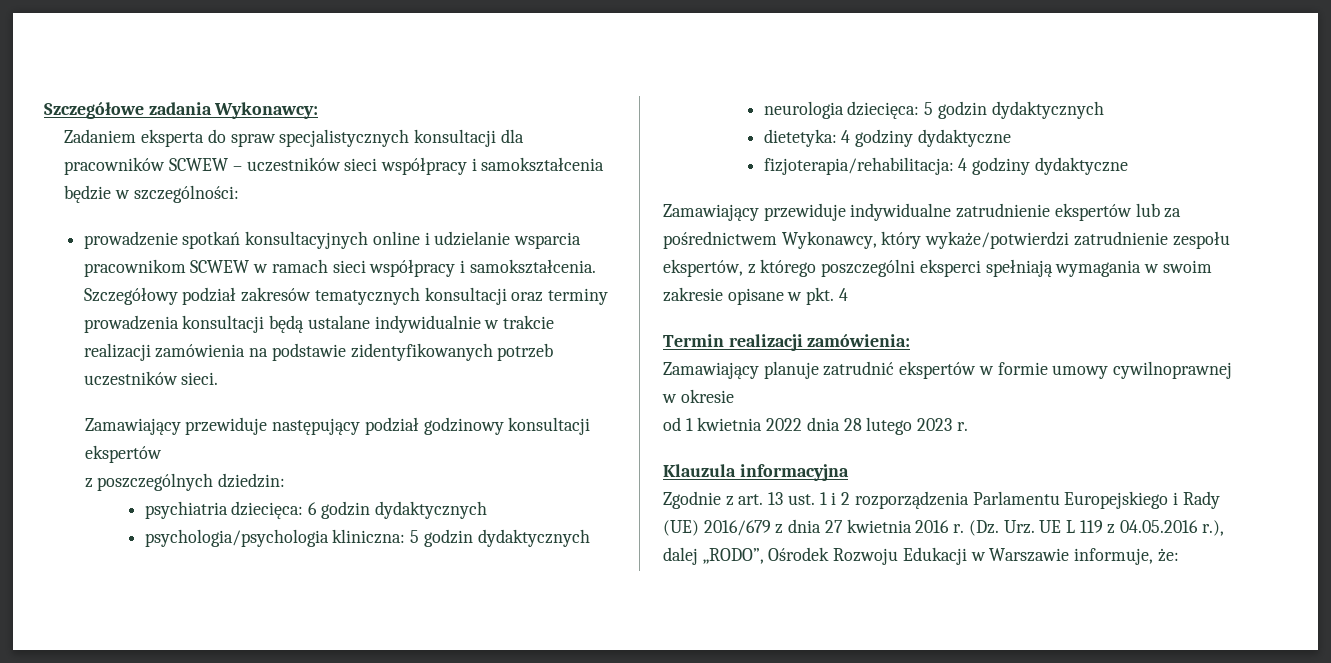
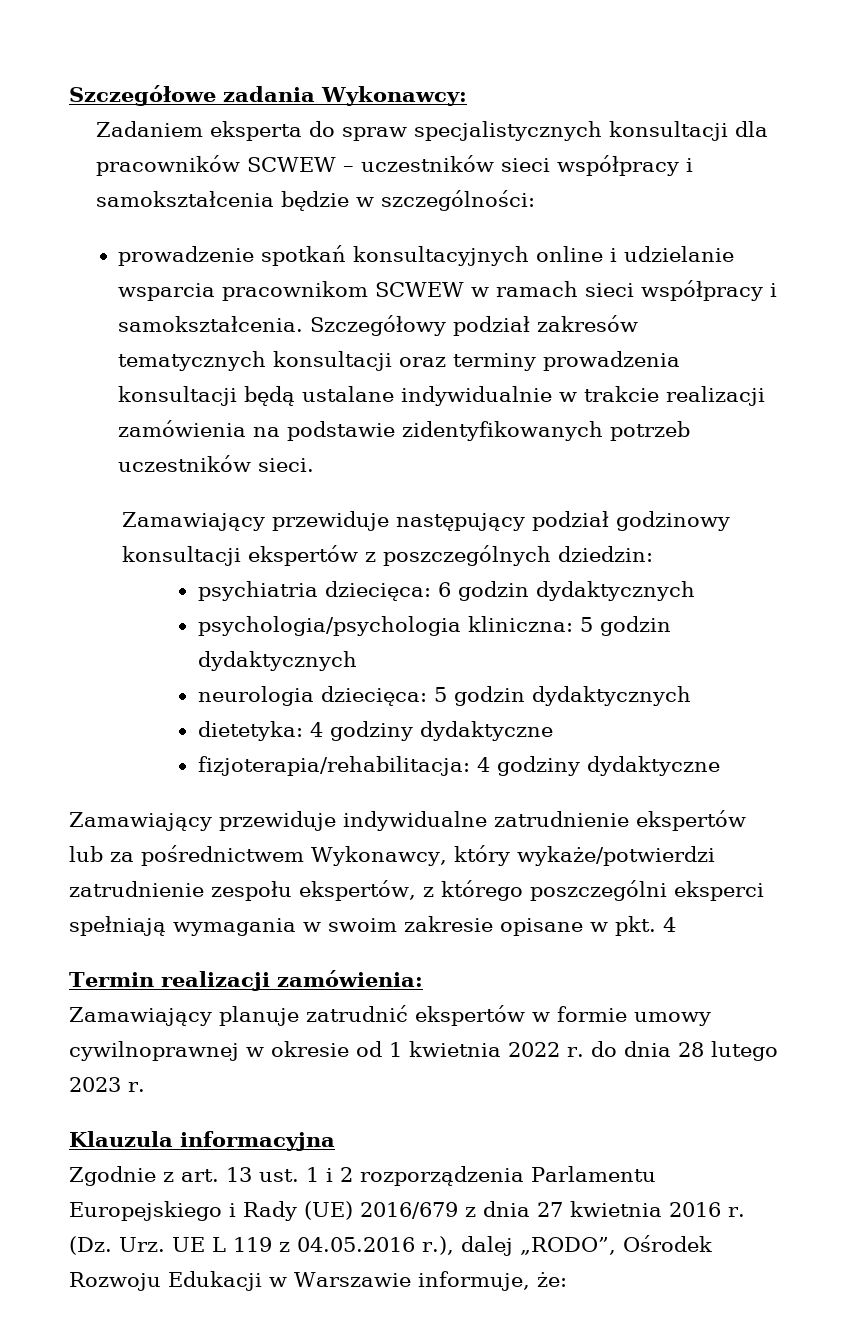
- Zamawiający przewiduje następujący podział godzinowy konsultacji ekspertów
- z poszczególnych dziedzin:
+ Zamawiający przewiduje następujący podział godzinowy konsultacji ekspertów z poszczególnych dziedzin:
- Zamawiający planuje zatrudnić ekspertów w formie umowy cywilnoprawnej w okresie
- od 1 kwietnia 2022 dnia 28 lutego 2023 r.
+ Zamawiający planuje zatrudnić ekspertów w formie umowy cywilnoprawnej w okresie od 1 kwietnia 2022 r. do dnia 28 lutego 2023 r.

